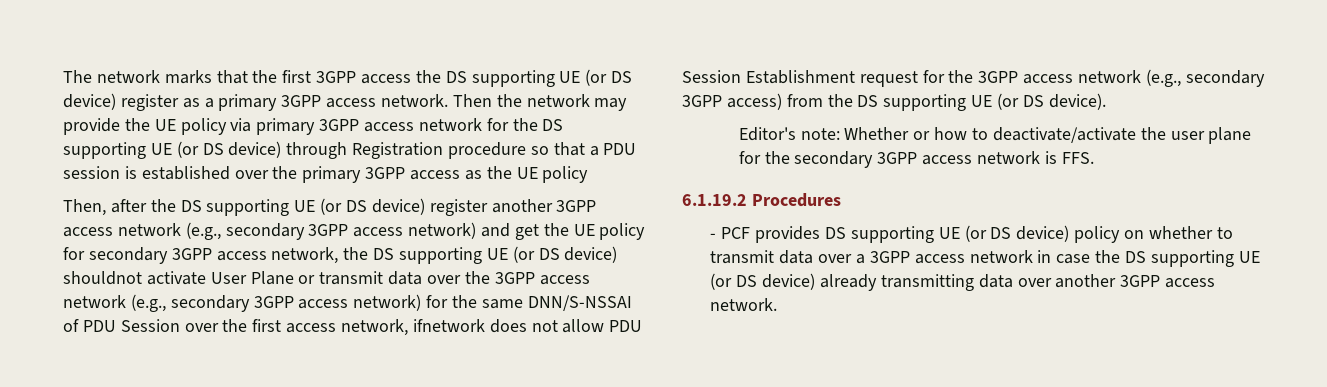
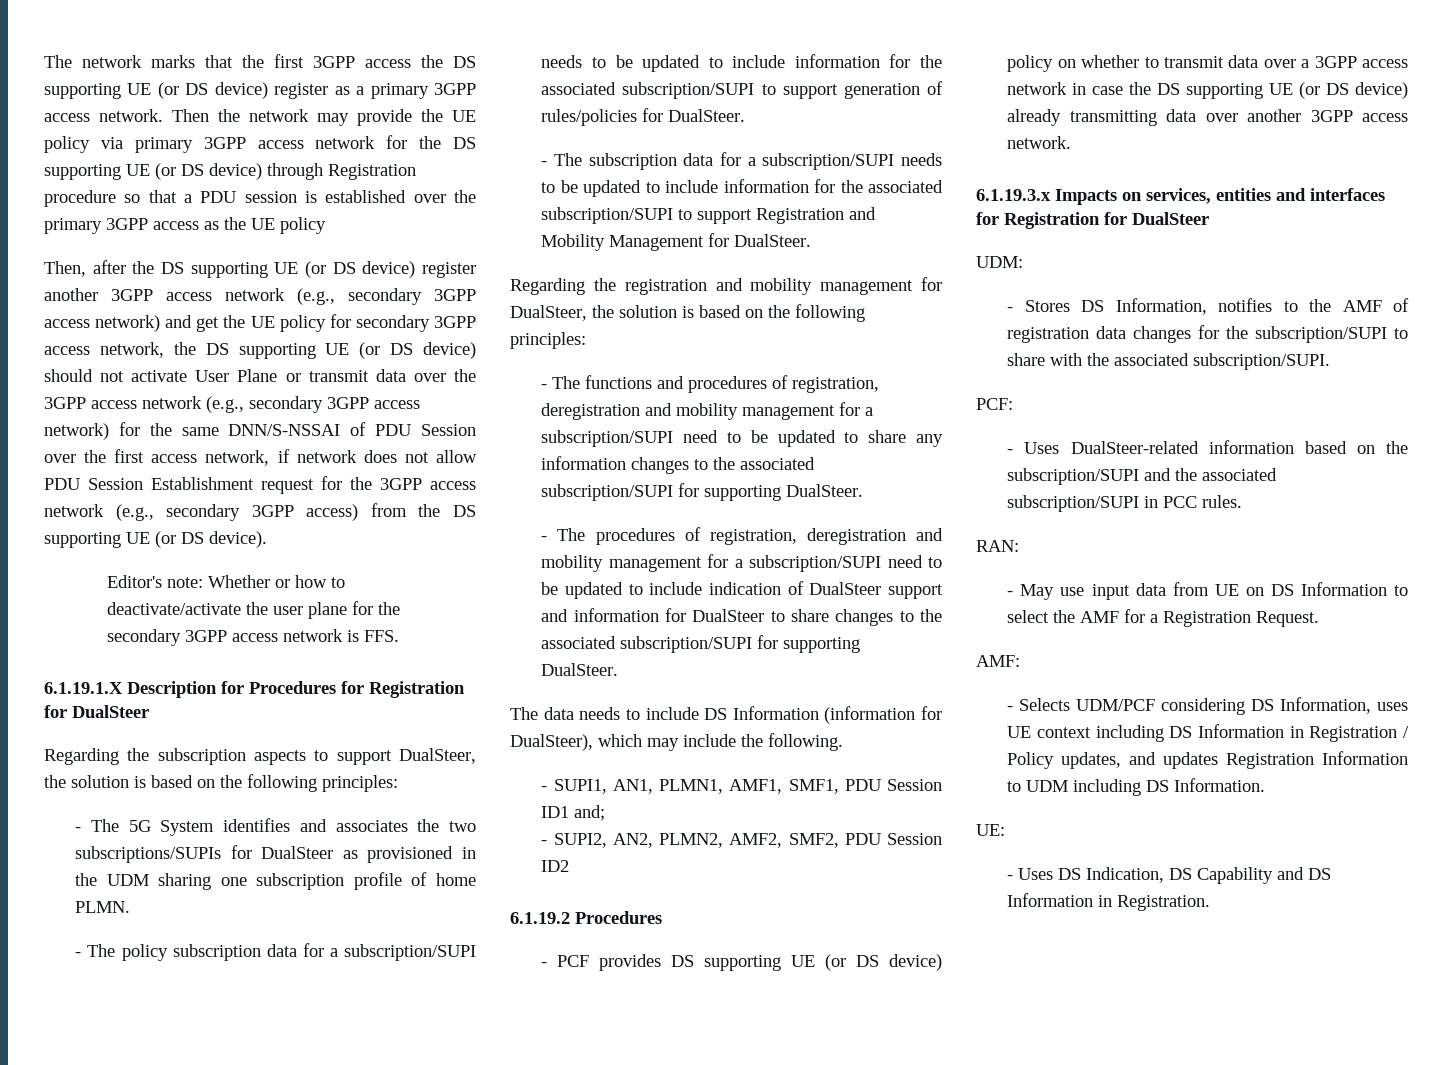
- Then, after the DS supporting UE (or DS device) register another 3GPP access network (e.g., secondary 3GPP access network) and get the UE policy for secondary 3GPP access network, the DS supporting UE (or DS device) shouldnot activate User Plane or transmit data over the 3GPP access network (e.g., secondary 3GPP access network) for the same DNN/S-NSSAI of PDU Session over the first access network, ifnetwork does not allow PDU Session Establishment request for the 3GPP access network (e.g., secondary 3GPP access) from the DS supporting UE (or DS device).
+ Then, after the DS supporting UE (or DS device) register another 3GPP access network (e.g., secondary 3GPP access network) and get the UE policy for secondary 3GPP access network, the DS supporting UE (or DS device) should not activate User Plane or transmit data over the 3GPP access network (e.g., secondary 3GPP access network) for the same DNN/S-NSSAI of PDU Session over the first access network, if network does not allow PDU Session Establishment request for the 3GPP access network (e.g., secondary 3GPP access) from the DS supporting UE (or DS device).
+ 6.1.19.1.X Description for Procedures for Registration for DualSteer
+ Regarding the subscription aspects to support DualSteer, the solution is based on the following principles:
+ - The 5G System identifies and associates the two subscriptions/SUPIs for DualSteer as provisioned in the UDM sharing one subscription profile of home PLMN.
+ - The policy subscription data for a subscription/SUPI needs to be updated to include information for the associated subscription/SUPI to support generation of rules/policies for DualSteer.
+ - The subscription data for a subscription/SUPI needs to be updated to include information for the associated subscription/SUPI to support Registration and Mobility Management for DualSteer.
+ Regarding the registration and mobility management for DualSteer, the solution is based on the following principles:
+ - The functions and procedures of registration, deregistration and mobility management for a subscription/SUPI need to be updated to share any information changes to the associated subscription/SUPI for supporting DualSteer.
+ - The procedures of registration, deregistration and mobility management for a subscription/SUPI need to be updated to include indication of DualSteer support and information for DualSteer to share changes to the associated subscription/SUPI for supporting DualSteer.
+ The data needs to include DS Information (information for DualSteer), which may include the following.
+ - SUPI1, AN1, PLMN1, AMF1, SMF1, PDU Session ID1 and;
+ - SUPI2, AN2, PLMN2, AMF2, SMF2, PDU Session ID2
+ 6.1.19.3.x Impacts on services, entities and interfaces for Registration for DualSteer
+ UDM:
+ - Stores DS Information, notifies to the AMF of registration data changes for the subscription/SUPI to share with the associated subscription/SUPI.
+ PCF:
+ - Uses DualSteer-related information based on the subscription/SUPI and the associated subscription/SUPI in PCC rules.
+ RAN:
+ - May use input data from UE on DS Information to select the AMF for a Registration Request.
+ AMF:
+ - Selects UDM/PCF considering DS Information, uses UE context including DS Information in Registration / Policy updates, and updates Registration Information to UDM including DS Information.
+ UE:
+ - Uses DS Indication, DS Capability and DS Information in Registration.

